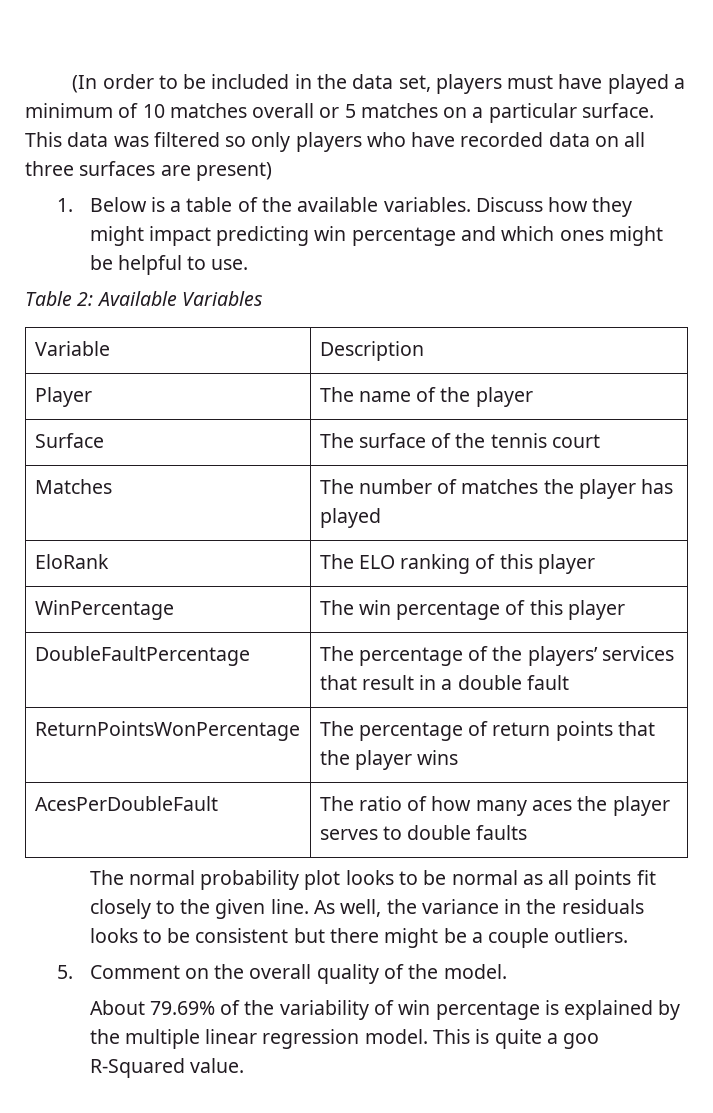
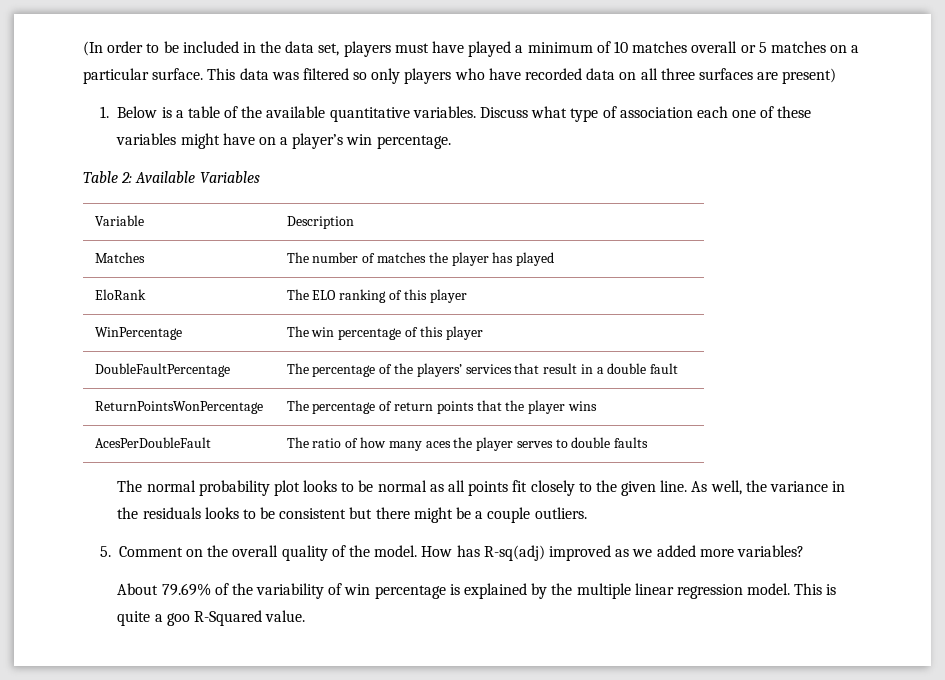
- 1. Below is a table of the available variables.
+ 1. Below is a table of the available quantitative variables.
- Discuss how they might impact predicting win percentage and which ones might be helpful to use.
+ Discuss what type of association each one of these variables might have on a player’s win percentage.
- Player | The name of the player
- Surface | The surface of the tennis court
+ How has R-sq(adj) improved as we added more variables?

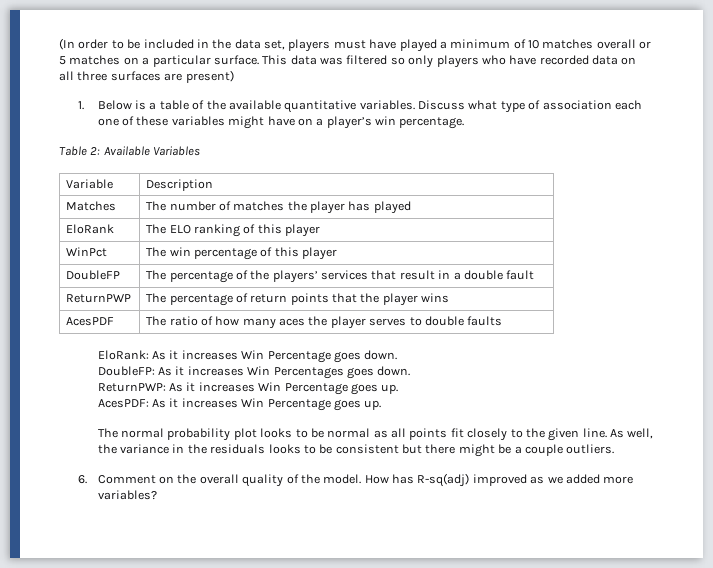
- WinPercentage | The win percentage of this player
+ WinPct | The win percentage of this player
- DoubleFaultPercentage | The percentage of the players’ services that result in a double fault
+ DoubleFP | The percentage of the players’ services that result in a double fault
- ReturnPointsWonPercentage | The percentage of return points that the player wins
+ ReturnPWP | The percentage of return points that the player wins
- AcesPerDoubleFault | The ratio of how many aces the player serves to double faults
+ AcesPDF | The ratio of how many aces the player serves to double faults
+ EloRank: As it increases Win Percentage goes down.
+ DoubleFP: As it increases Win Percentages goes down.
+ ReturnPWP: As it increases Win Percentage goes up.
+ AcesPDF: As it increases Win Percentage goes up.
- 5. Comment on the overall quality of the model.
+ 6. Comment on the overall quality of the model.
- About 79.69% of the variability of win percentage is explained by the multiple linear regression model. This is quite a goo R-Squared value.

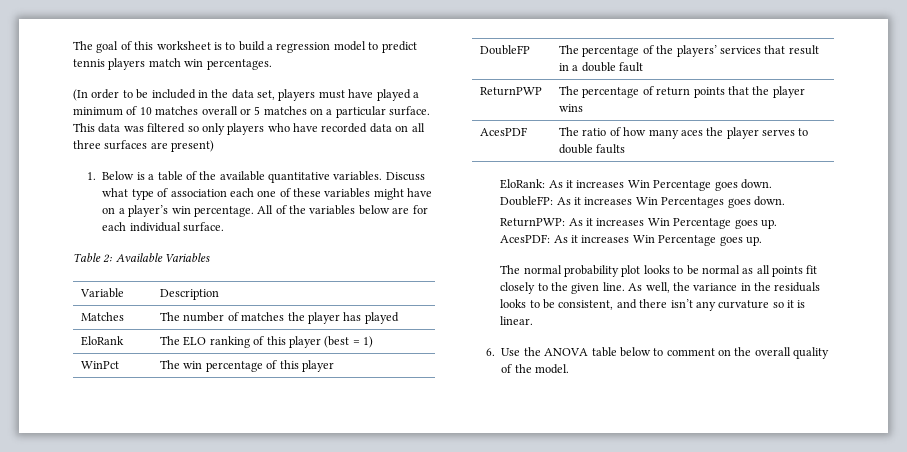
+ The goal of this worksheet is to build a regression model to predict tennis players match win percentages.
+ All of the variables below are for each individual surface.
- EloRank | The ELO ranking of this player
+ EloRank | The ELO ranking of this player (best = 1)
- As well, the variance in the residuals looks to be consistent but there might be a couple outliers.
- 6. Comment on the overall quality of the model. How has R-sq(adj) improved as we added more variables?
+ As well, the variance in the residuals looks to be consistent, and there isn’t any curvature so it is linear.
+ 6. Use the ANOVA table below to comment on the overall quality of the model.

